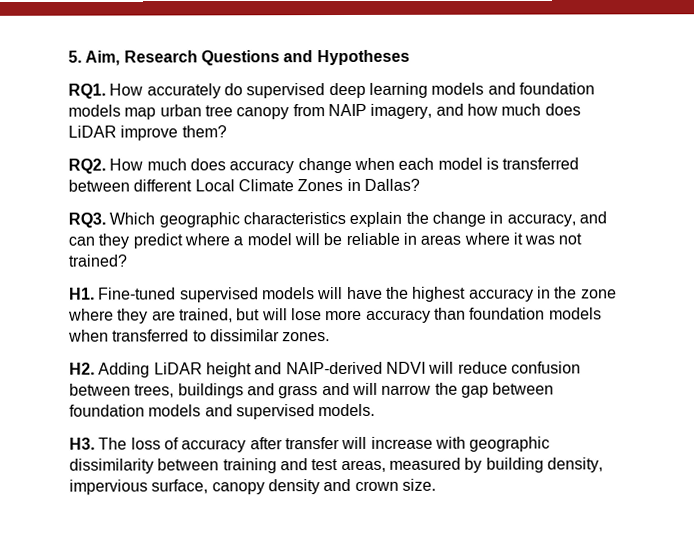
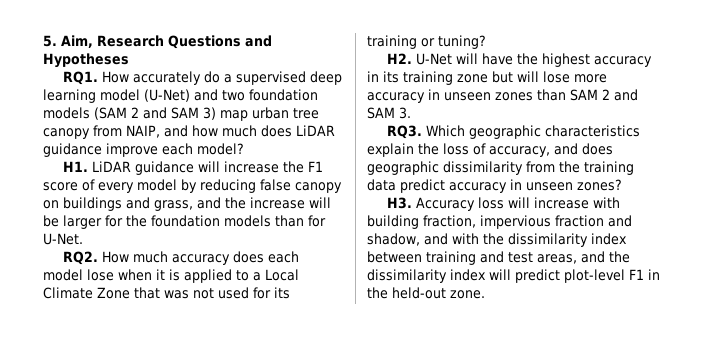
- RQ1. How accurately do supervised deep learning models and foundation models map urban tree canopy from NAIP imagery, and how much does LiDAR improve them?
- RQ2. How much does accuracy change when each model is transferred between different Local Climate Zones in Dallas?
+ RQ1. How accurately do a supervised deep learning model (U-Net) and two foundation models (SAM 2 and SAM 3) map urban tree canopy from NAIP, and how much does LiDAR guidance improve each model?
+ H1. LiDAR guidance will increase the F1 score of every model by reducing false canopy on buildings and grass, and the increase will be larger for the foundation models than for U-Net.
+ RQ2. How much accuracy does each model lose when it is applied to a Local Climate Zone that was not used for its training or tuning?
+ H2. U-Net will have the highest accuracy in its training zone but will lose more accuracy in unseen zones than SAM 2 and SAM 3.
- RQ3. Which geographic characteristics explain the change in accuracy, and can they predict where a model will be reliable in areas where it was not trained?
- H1. Fine-tuned supervised models will have the highest accuracy in the zone where they are trained, but will lose more accuracy than foundation models when transferred to dissimilar zones.
- H2. Adding LiDAR height and NAIP-derived NDVI will reduce confusion between trees, buildings and grass and will narrow the gap between foundation models and supervised models.
- H3. The loss of accuracy after transfer will increase with geographic dissimilarity between training and test areas, measured by building density, impervious surface, canopy density and crown size.
+ RQ3. Which geographic characteristics explain the loss of accuracy, and does geographic dissimilarity from the training data predict accuracy in unseen zones?
+ H3. Accuracy loss will increase with building fraction, impervious fraction and shadow, and with the dissimilarity index between training and test areas, and the dissimilarity index will predict plot-level F1 in the held-out zone.

